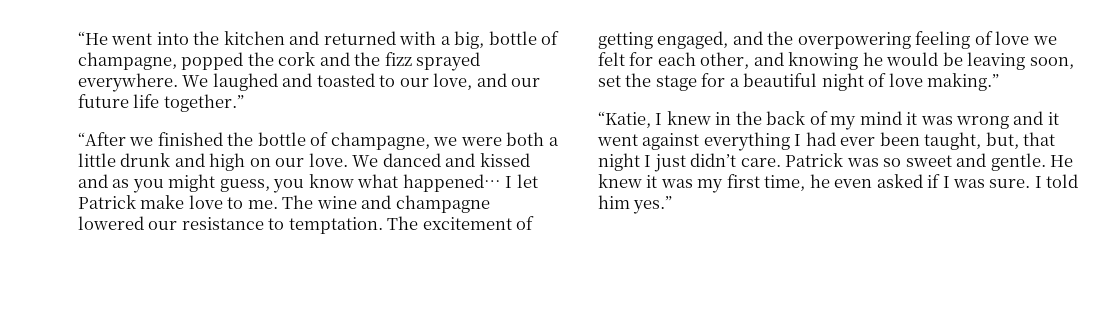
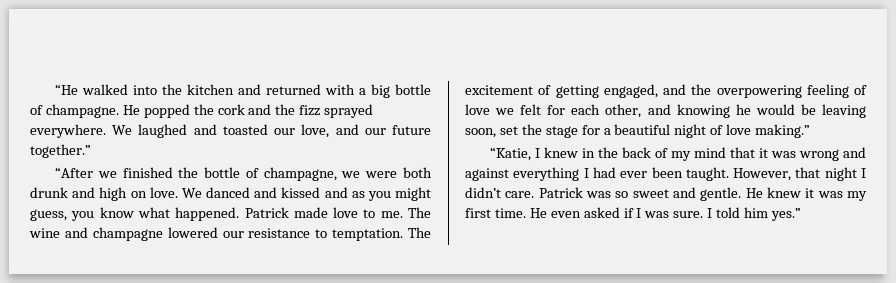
- “He went into the kitchen and returned with a big, bottle of champagne, popped the cork and the fizz sprayed everywhere.
+ “He walked into the kitchen and returned with a big bottle of champagne. He popped the cork and the fizz sprayed everywhere.
- We laughed and toasted to our love, and our future life together.”
+ We laughed and toasted our love, and our future together.”
- “After we finished the bottle of champagne, we were both a little drunk and high on our love.
+ “After we finished the bottle of champagne, we were both drunk and high on love.
- We danced and kissed and as you might guess, you know what happened… I let Patrick make love to me.
+ We danced and kissed and as you might guess, you know what happened. Patrick made love to me.
- “Katie, I knew in the back of my mind it was wrong and it went against everything I had ever been taught, but, that night I just didn’t care.
+ “Katie, I knew in the back of my mind that it was wrong and against everything I had ever been taught. However, that night I didn’t care.
- He knew it was my first time, he even asked if I was sure.
+ He knew it was my first time. He even asked if I was sure.

